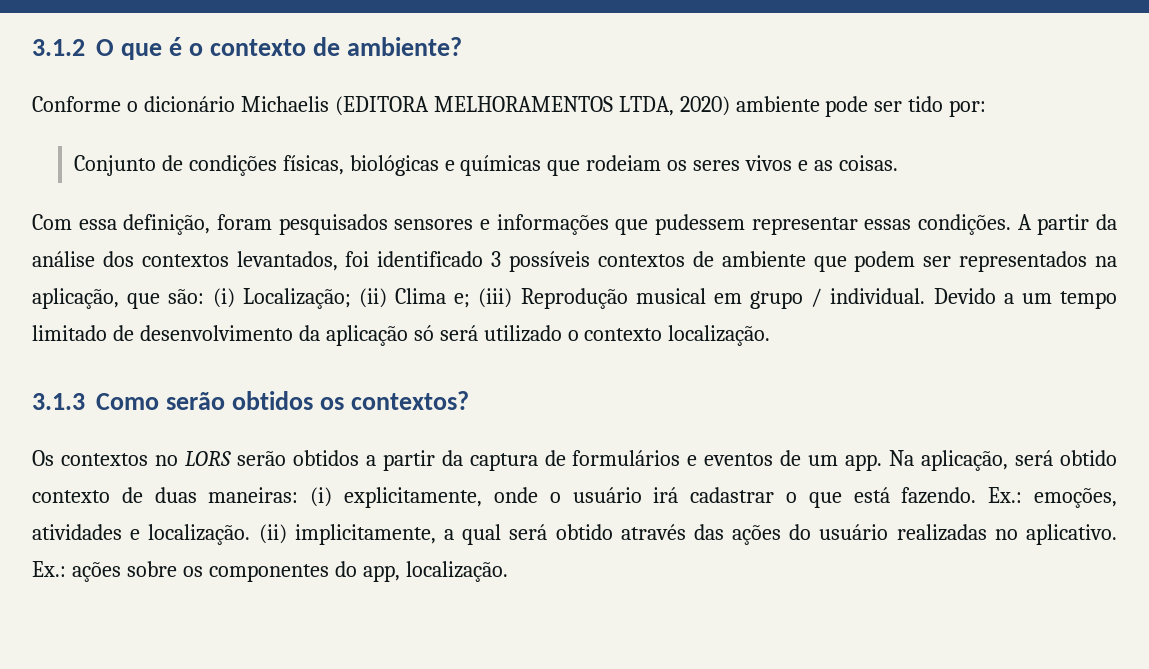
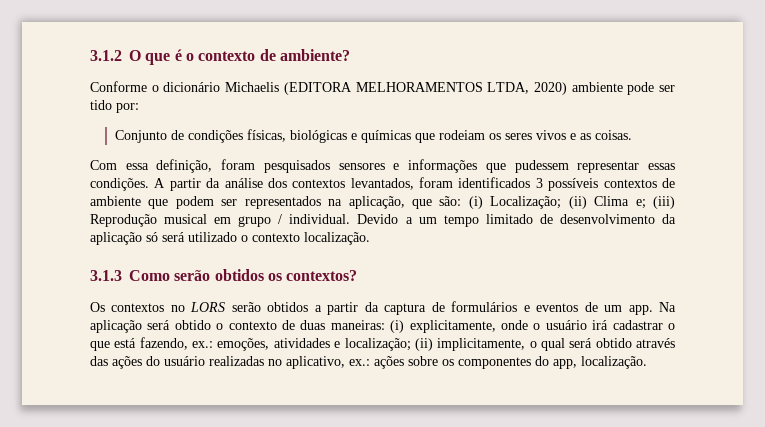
- A partir da análise dos contextos levantados, foi identificado 3 possíveis contextos de ambiente que podem ser representados na aplicação, que são: (i) Localização; (ii) Clima e; (iii) Reprodução musical em grupo / individual.
+ A partir da análise dos contextos levantados, foram identificados 3 possíveis contextos de ambiente que podem ser representados na aplicação, que são: (i) Localização; (ii) Clima e; (iii) Reprodução musical em grupo / individual.
- Na aplicação, será obtido contexto de duas maneiras: (i) explicitamente, onde o usuário irá cadastrar o que está fazendo. Ex.: emoções, atividades e localização. (ii) implicitamente, a qual será obtido através das ações do usuário realizadas no aplicativo. Ex.: ações sobre os componentes do app, localização.
+ Na aplicação será obtido o contexto de duas maneiras: (i) explicitamente, onde o usuário irá cadastrar o que está fazendo, ex.: emoções, atividades e localização; (ii) implicitamente, o qual será obtido através das ações do usuário realizadas no aplicativo, ex.: ações sobre os componentes do app, localização.

